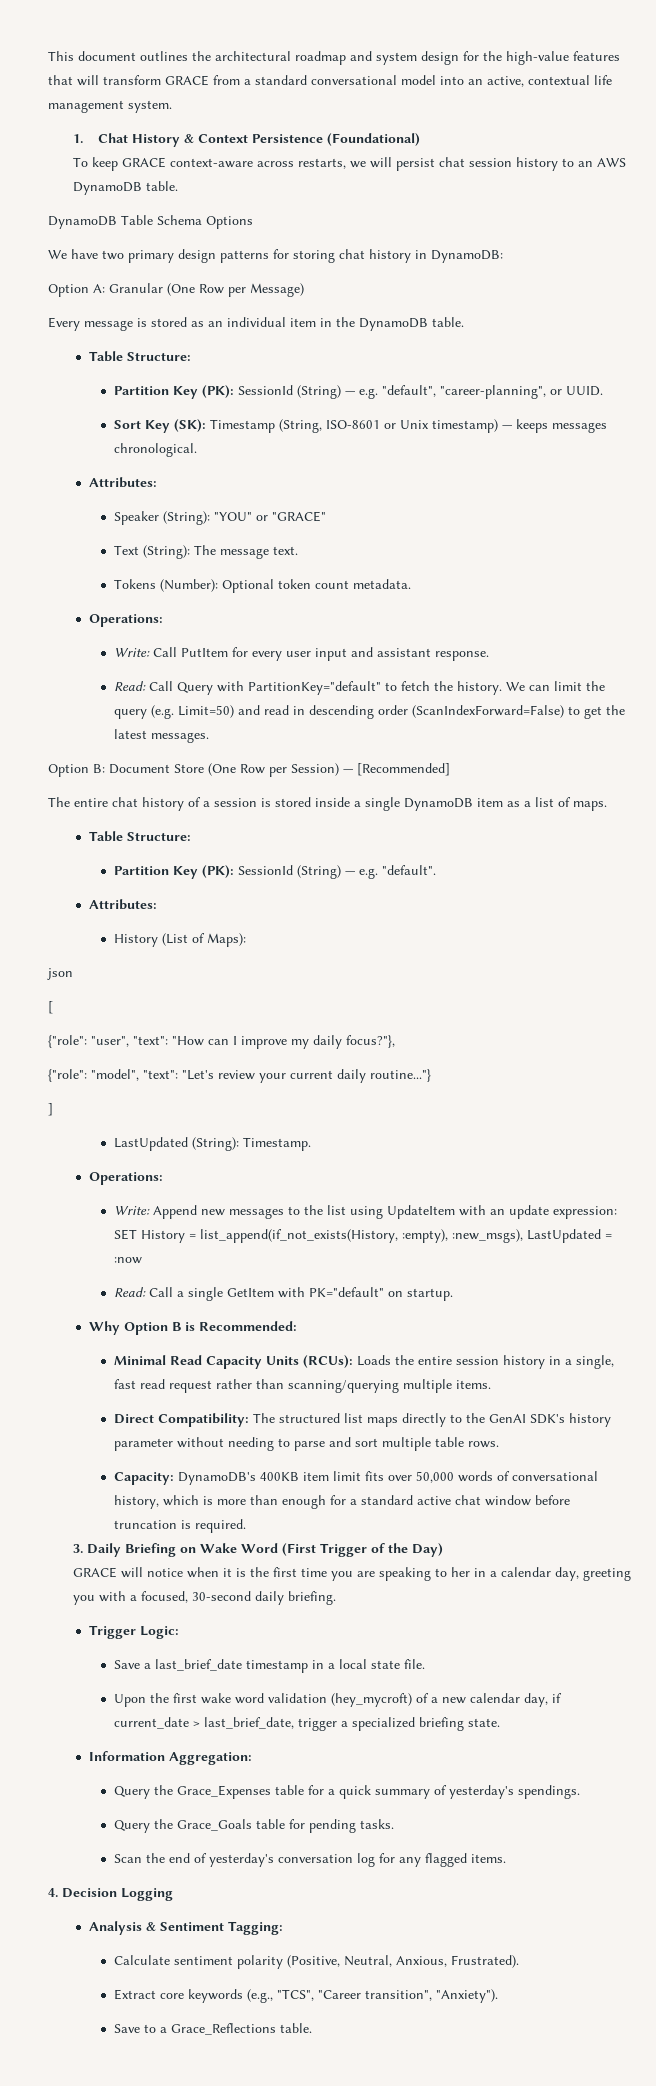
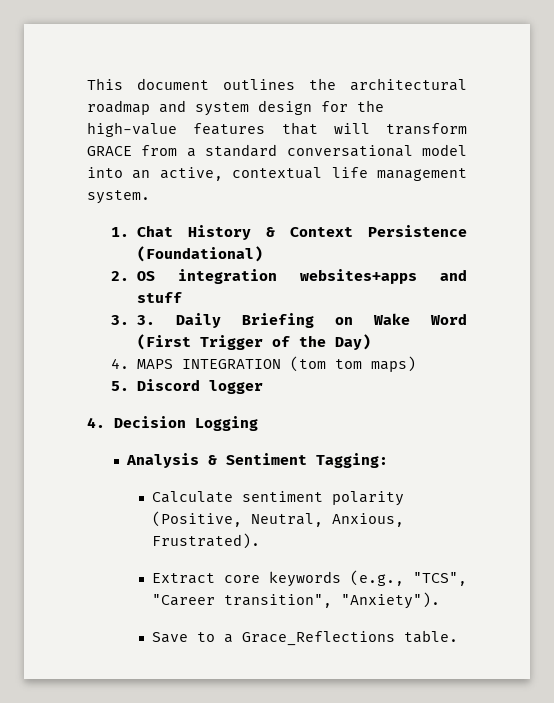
- To keep GRACE context-aware across restarts, we will persist chat session history to an AWS DynamoDB table.
- DynamoDB Table Schema Options
- We have two primary design patterns for storing chat history in DynamoDB:
- Option A: Granular (One Row per Message)
- Every message is stored as an individual item in the DynamoDB table.
- Table Structure:
- Partition Key (PK): SessionId (String) — e.g. "default", "career-planning", or UUID.
- Sort Key (SK): Timestamp (String, ISO-8601 or Unix timestamp) — keeps messages chronological.
- Attributes:
- Speaker (String): "YOU" or "GRACE"
- Text (String): The message text.
- Tokens (Number): Optional token count metadata.
- Operations:
- Write: Call PutItem for every user input and assistant response.
- Read: Call Query with PartitionKey="default" to fetch the history. We can limit the query (e.g. Limit=50) and read in descending order (ScanIndexForward=False) to get the latest messages.
- Option B: Document Store (One Row per Session) — [Recommended]
- The entire chat history of a session is stored inside a single DynamoDB item as a list of maps.
- Table Structure:
- Partition Key (PK): SessionId (String) — e.g. "default".
- Attributes:
- History (List of Maps):
- json
- [
- {"role": "user", "text": "How can I improve my daily focus?"},
- {"role": "model", "text": "Let's review your current daily routine..."}
- ]
- LastUpdated (String): Timestamp.
- Operations:
- Write: Append new messages to the list using UpdateItem with an update expression: SET History = list_append(if_not_exists(History, :empty), :new_msgs), LastUpdated = :now
- Read: Call a single GetItem with PK="default" on startup.
- Why Option B is Recommended:
- Minimal Read Capacity Units (RCUs): Loads the entire session history in a single, fast read request rather than scanning/querying multiple items.
- Direct Compatibility: The structured list maps directly to the GenAI SDK's history parameter without needing to parse and sort multiple table rows.
- Capacity: DynamoDB's 400KB item limit fits over 50,000 words of conversational history, which is more than enough for a standard active chat window before truncation is required.
- 3. Daily Briefing on Wake Word (First Trigger of the Day)
+ 2. OS integration websites+apps and stuff
+ 3. 3. Daily Briefing on Wake Word (First Trigger of the Day)
- GRACE will notice when it is the first time you are speaking to her in a calendar day, greeting you with a focused, 30-second daily briefing.
- Trigger Logic:
- Save a last_brief_date timestamp in a local state file.
- Upon the first wake word validation (hey_mycroft) of a new calendar day, if current_date > last_brief_date, trigger a specialized briefing state.
- Information Aggregation:
- Query the Grace_Expenses table for a quick summary of yesterday's spendings.
- Query the Grace_Goals table for pending tasks.
- Scan the end of yesterday's conversation log for any flagged items.
+ 4. MAPS INTEGRATION (tom tom maps)
+ 5. Discord logger

